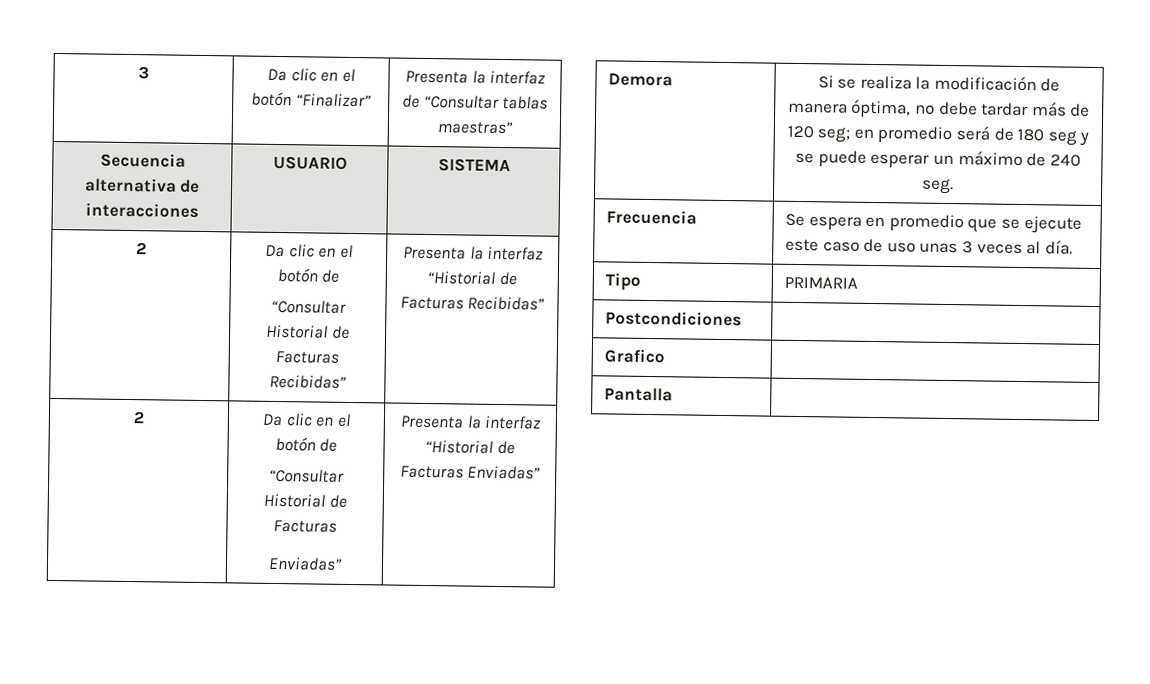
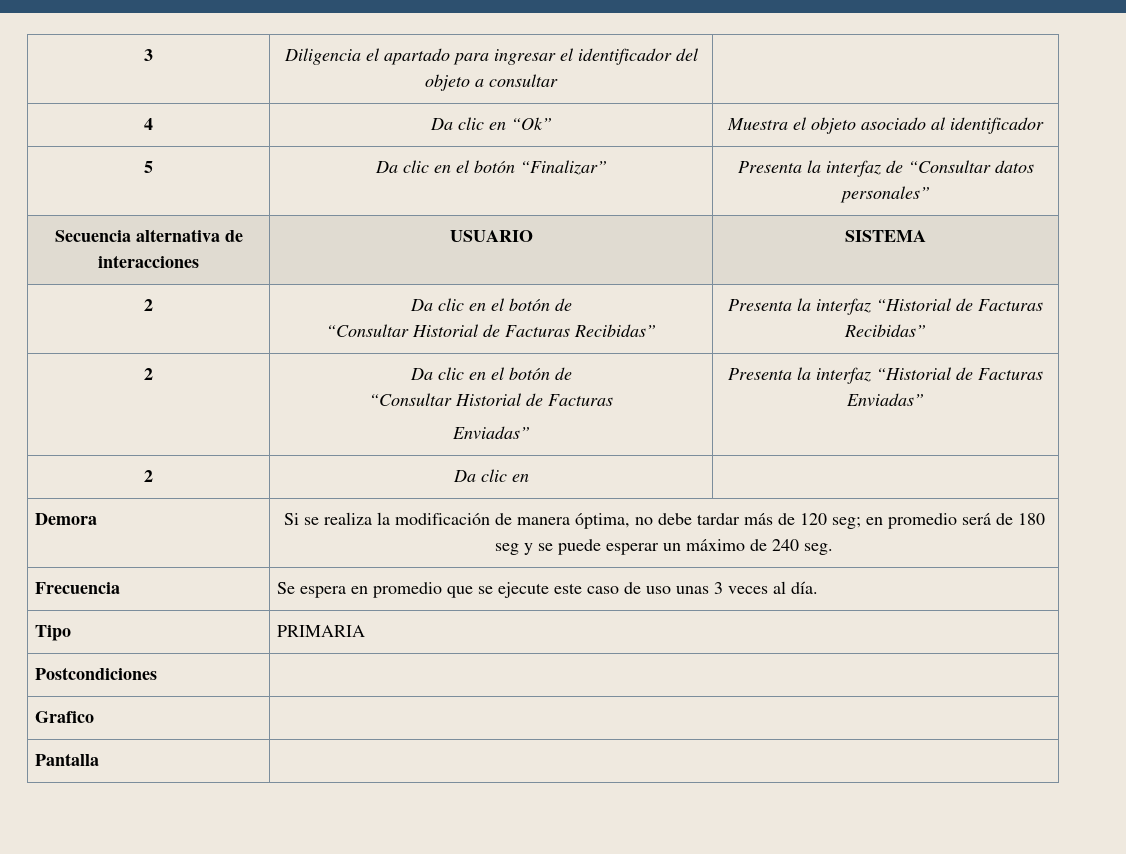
- 3 | Da clic en el botón “Finalizar” | Presenta la interfaz de “Consultar tablas maestras”
+ 3 | Diligencia el apartado para ingresar el identificador del objeto a consultar |
+ 4 | Da clic en “Ok” | Muestra el objeto asociado al identificador
+ 5 | Da clic en el botón “Finalizar” | Presenta la interfaz de “Consultar datos personales”
+ 2 | Da clic en |

